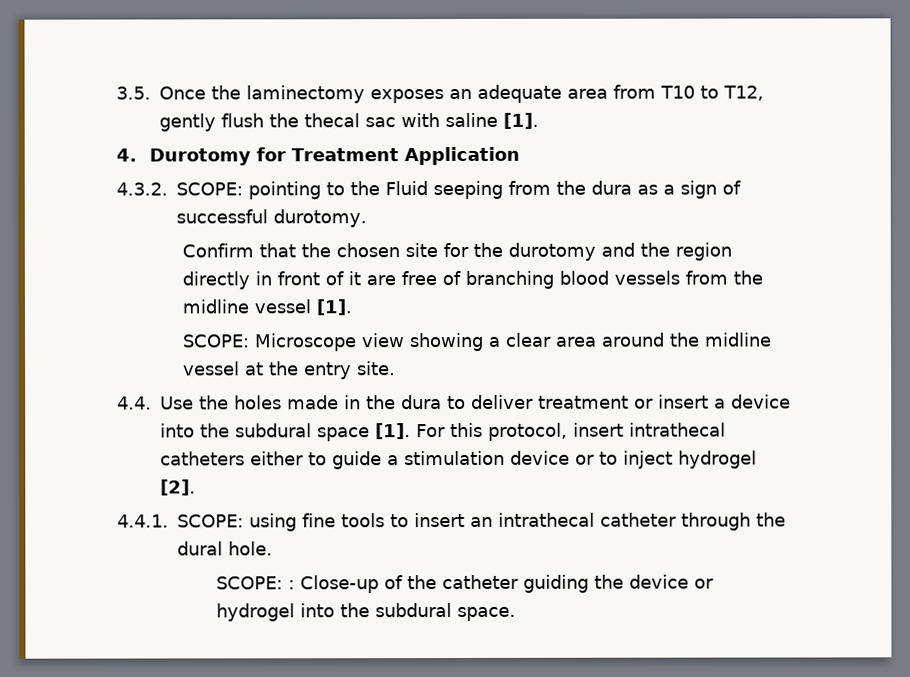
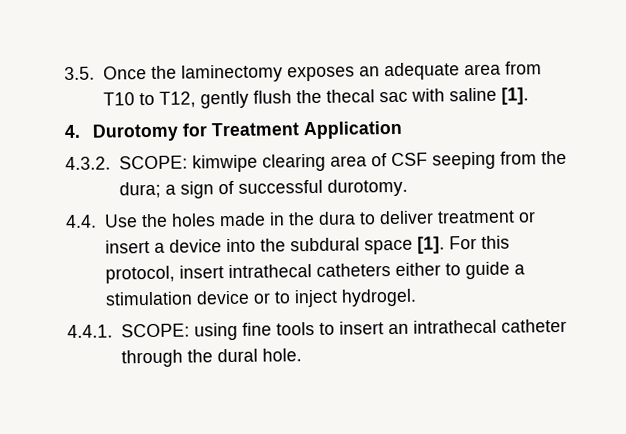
- 4.3.2. SCOPE: pointing to the Fluid seeping from the dura as a sign of successful durotomy.
+ 4.3.2. SCOPE: kimwipe clearing area of CSF seeping from the dura; a sign of successful durotomy.
- Confirm that the chosen site for the durotomy and the region directly in front of it are free of branching blood vessels from the midline vessel [1].
- SCOPE: Microscope view showing a clear area around the midline vessel at the entry site.
- For this protocol, insert intrathecal catheters either to guide a stimulation device or to inject hydrogel [2].
+ For this protocol, insert intrathecal catheters either to guide a stimulation device or to inject hydrogel.
- SCOPE: : Close-up of the catheter guiding the device or hydrogel into the subdural space.

